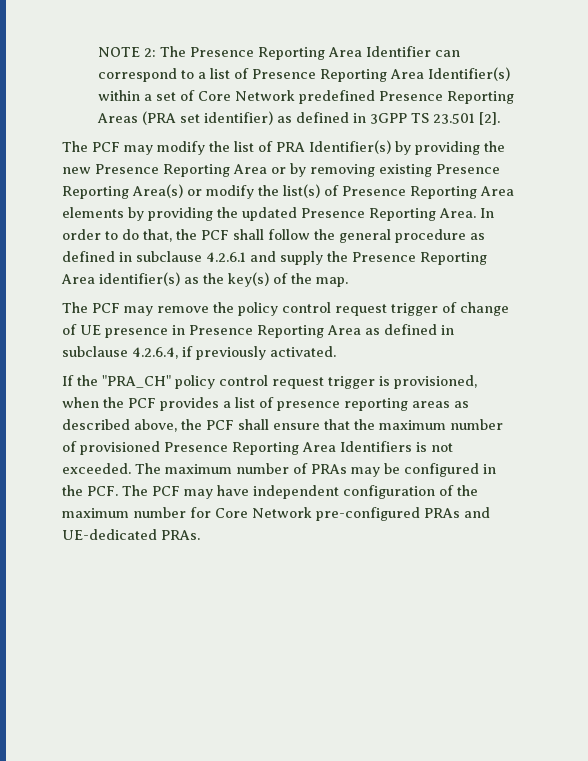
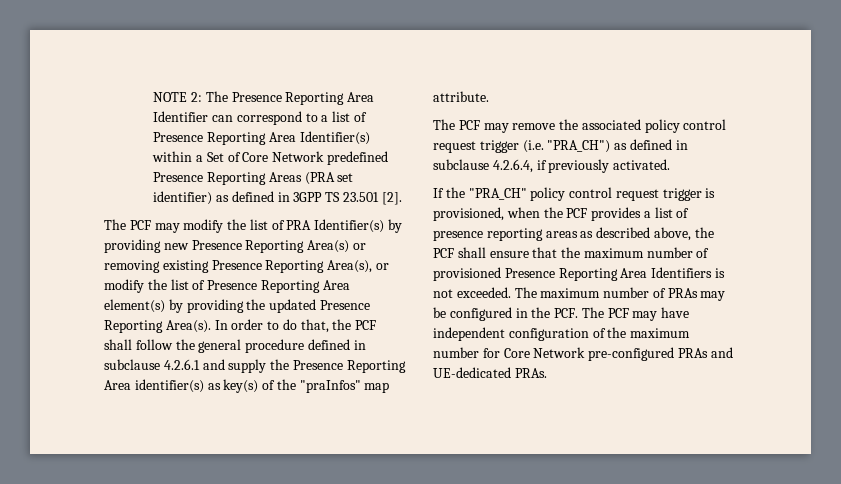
- NOTE 2: The Presence Reporting Area Identifier can correspond to a list of Presence Reporting Area Identifier(s) within a set of Core Network predefined Presence Reporting Areas (PRA set identifier) as defined in 3GPP TS 23.501 [2].
+ NOTE 2: The Presence Reporting Area Identifier can correspond to a list of Presence Reporting Area Identifier(s) within a Set of Core Network predefined Presence Reporting Areas (PRA set identifier) as defined in 3GPP TS 23.501 [2].
- The PCF may modify the list of PRA Identifier(s) by providing the new Presence Reporting Area or by removing existing Presence Reporting Area(s) or modify the list(s) of Presence Reporting Area elements by providing the updated Presence Reporting Area.
+ The PCF may modify the list of PRA Identifier(s) by providing new Presence Reporting Area(s) or removing existing Presence Reporting Area(s), or modify the list of Presence Reporting Area element(s) by providing the updated Presence Reporting Area(s).
- In order to do that, the PCF shall follow the general procedure as defined in subclause 4.2.6.1 and supply the Presence Reporting Area identifier(s) as the key(s) of the map.
+ In order to do that, the PCF shall follow the general procedure defined in subclause 4.2.6.1 and supply the Presence Reporting Area identifier(s) as key(s) of the "praInfos" map attribute.
- The PCF may remove the policy control request trigger of change of UE presence in Presence Reporting Area as defined in subclause 4.2.6.4, if previously activated.
+ The PCF may remove the associated policy control request trigger (i.e. "PRA_CH") as defined in subclause 4.2.6.4, if previously activated.

